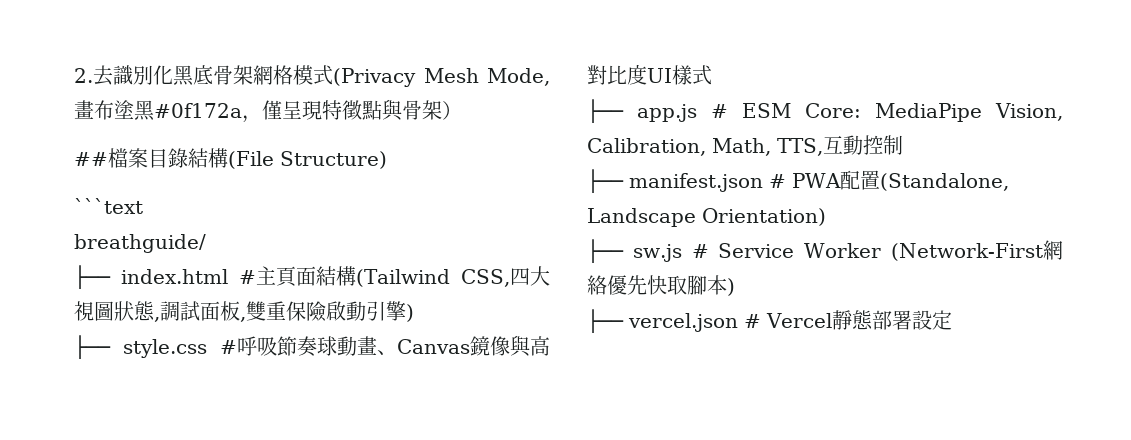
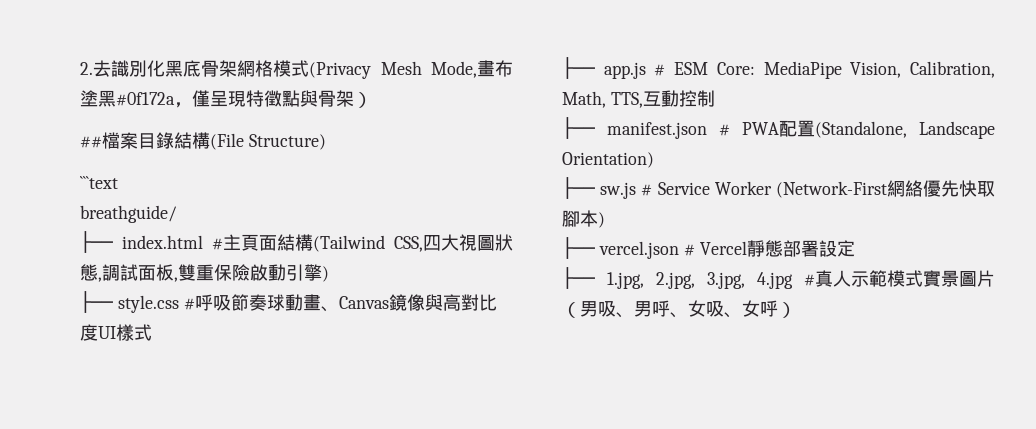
+ ├── 1.jpg, 2.jpg, 3.jpg, 4.jpg #真人示範模式實景圖片（男吸、男呼、女吸、女呼）

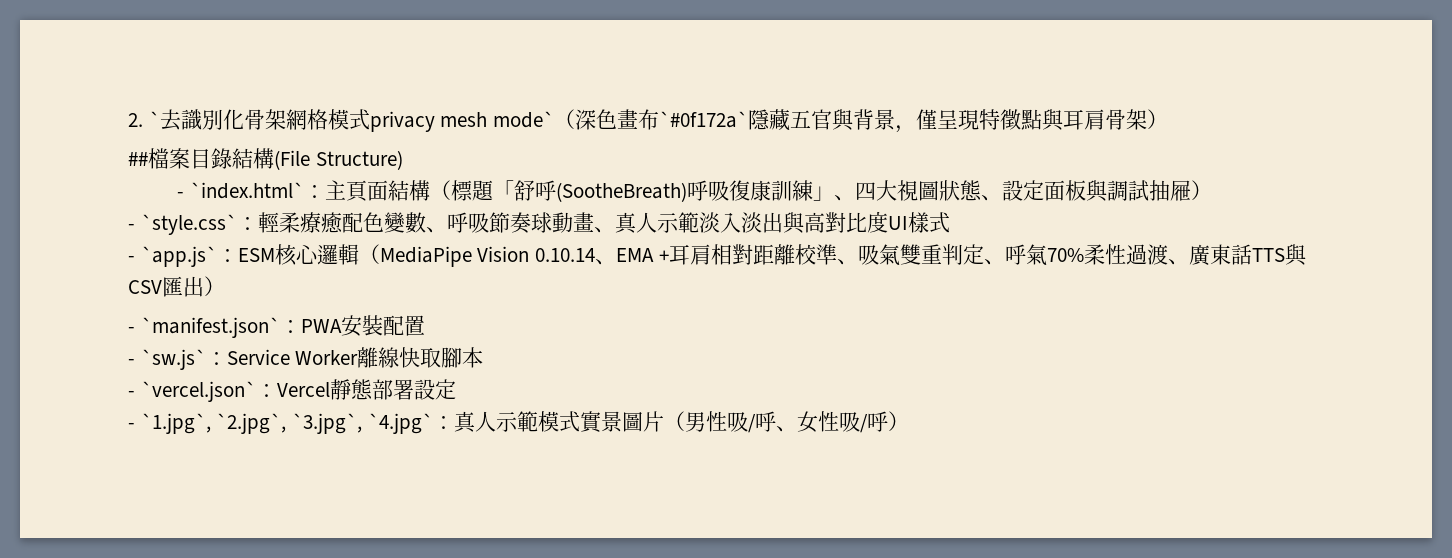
- 2.去識別化黑底骨架網格模式(Privacy Mesh Mode,畫布塗黑#0f172a，僅呈現特徵點與骨架）
+ 2. `去識別化骨架網格模式privacy mesh mode`（深色畫布`#0f172a`隱藏五官與背景，僅呈現特徵點與耳肩骨架）
- ```text
- breathguide/
- ├── index.html #主頁面結構(Tailwind CSS,四大視圖狀態,調試面板,雙重保險啟動引擎)
- ├── style.css #呼吸節奏球動畫、Canvas鏡像與高對比度UI樣式
+ - `index.html`：主頁面結構（標題「舒呼(SootheBreath)呼吸復康訓練」、四大視圖狀態、設定面板與調試抽屜）
+ - `style.css`：輕柔療癒配色變數、呼吸節奏球動畫、真人示範淡入淡出與高對比度UI樣式
- ├── app.js # ESM Core: MediaPipe Vision, Calibration, Math, TTS,互動控制
- ├── manifest.json # PWA配置(Standalone, Landscape Orientation)
- ├── sw.js # Service Worker (Network-First網絡優先快取腳本)
- ├── vercel.json # Vercel靜態部署設定
- ├── 1.jpg, 2.jpg, 3.jpg, 4.jpg #真人示範模式實景圖片（男吸、男呼、女吸、女呼）
+ - `app.js`：ESM核心邏輯（MediaPipe Vision 0.10.14、EMA +耳肩相對距離校準、吸氣雙重判定、呼氣70%柔性過渡、廣東話TTS與CSV匯出）
+ - `manifest.json`：PWA安裝配置
+ - `sw.js`：Service Worker離線快取腳本
+ - `vercel.json`：Vercel靜態部署設定
+ - `1.jpg`, `2.jpg`, `3.jpg`, `4.jpg`：真人示範模式實景圖片（男性吸/呼、女性吸/呼）

